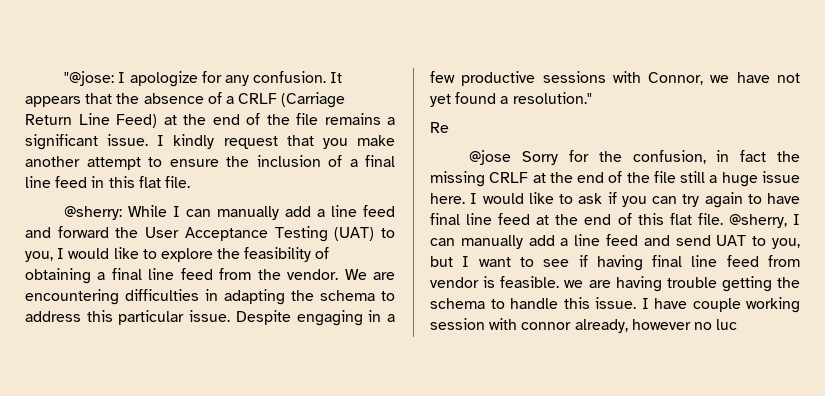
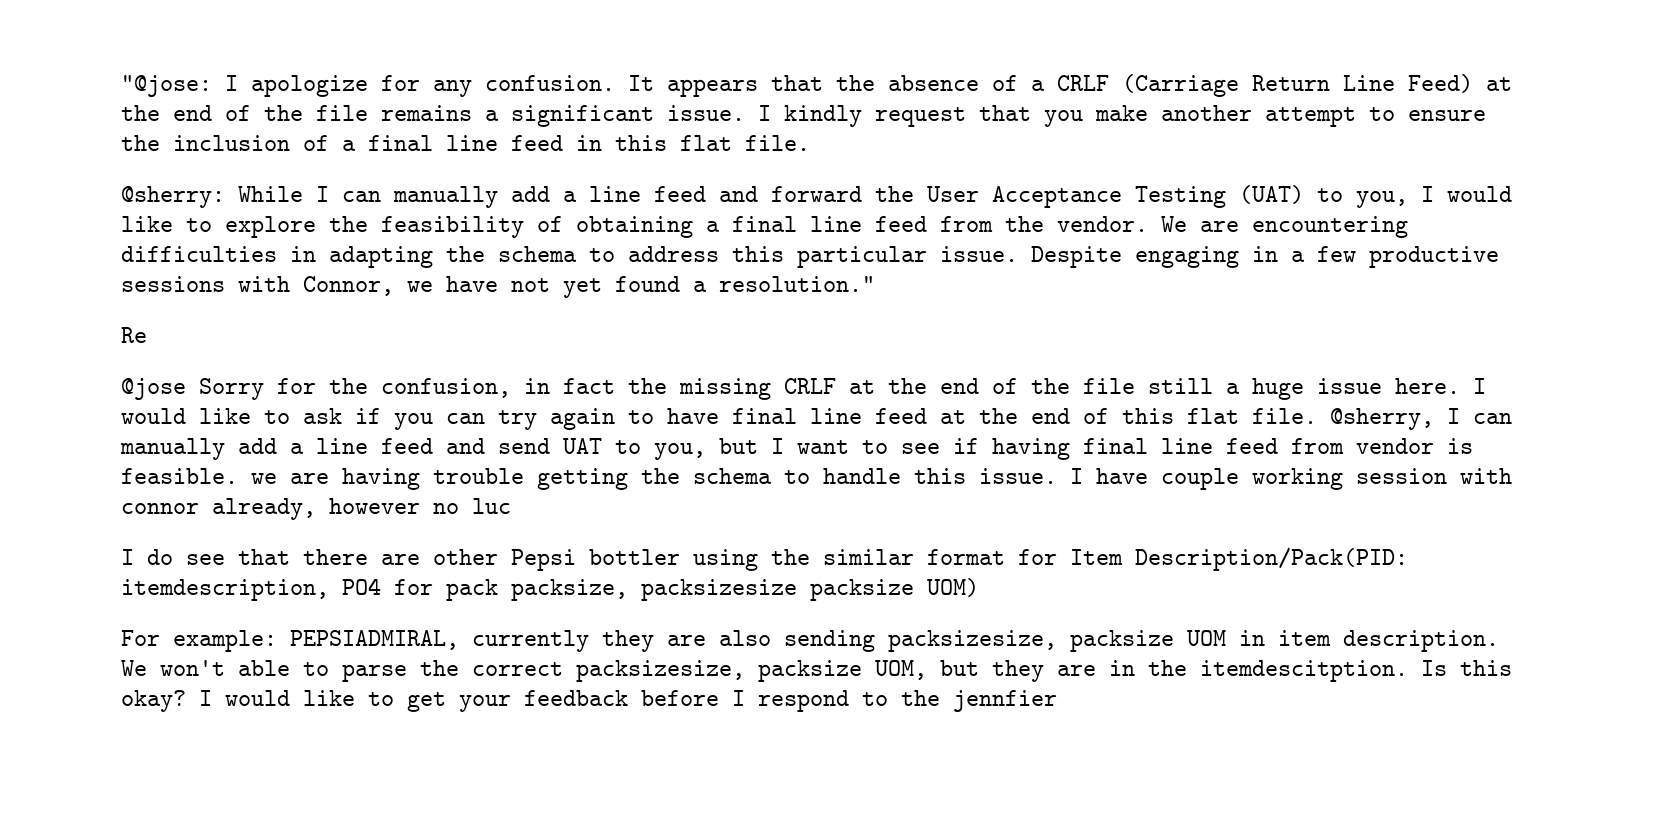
+ I do see that there are other Pepsi bottler using the similar format for Item Description/Pack(PID: itemdescription, PO4 for pack packsize, packsizesize packsize UOM)
+ For example: PEPSIADMIRAL, currently they are also sending packsizesize, packsize UOM in item description. We won't able to parse the correct packsizesize, packsize UOM, but they are in the itemdescitption. Is this okay? I would like to get your feedback before I respond to the jennfier

